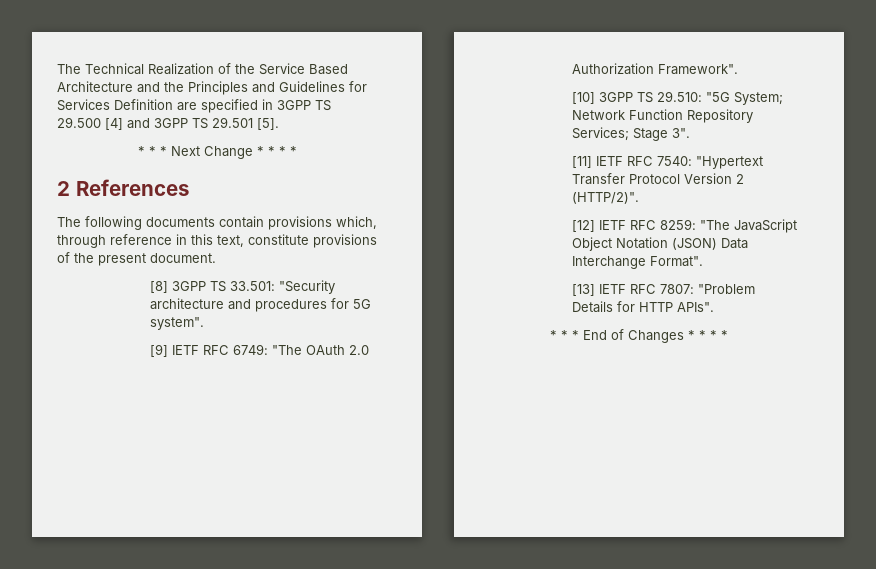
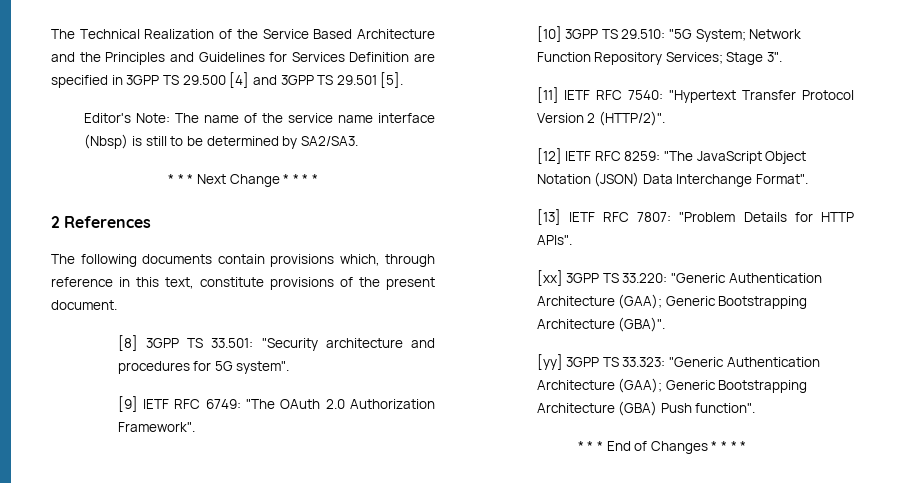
+ Editor's Note: The name of the service name interface (Nbsp) is still to be determined by SA2/SA3.
+ [xx] 3GPP TS 33.220: "Generic Authentication Architecture (GAA); Generic Bootstrapping Architecture (GBA)".
+ [yy] 3GPP TS 33.323: "Generic Authentication Architecture (GAA); Generic Bootstrapping Architecture (GBA) Push function".

